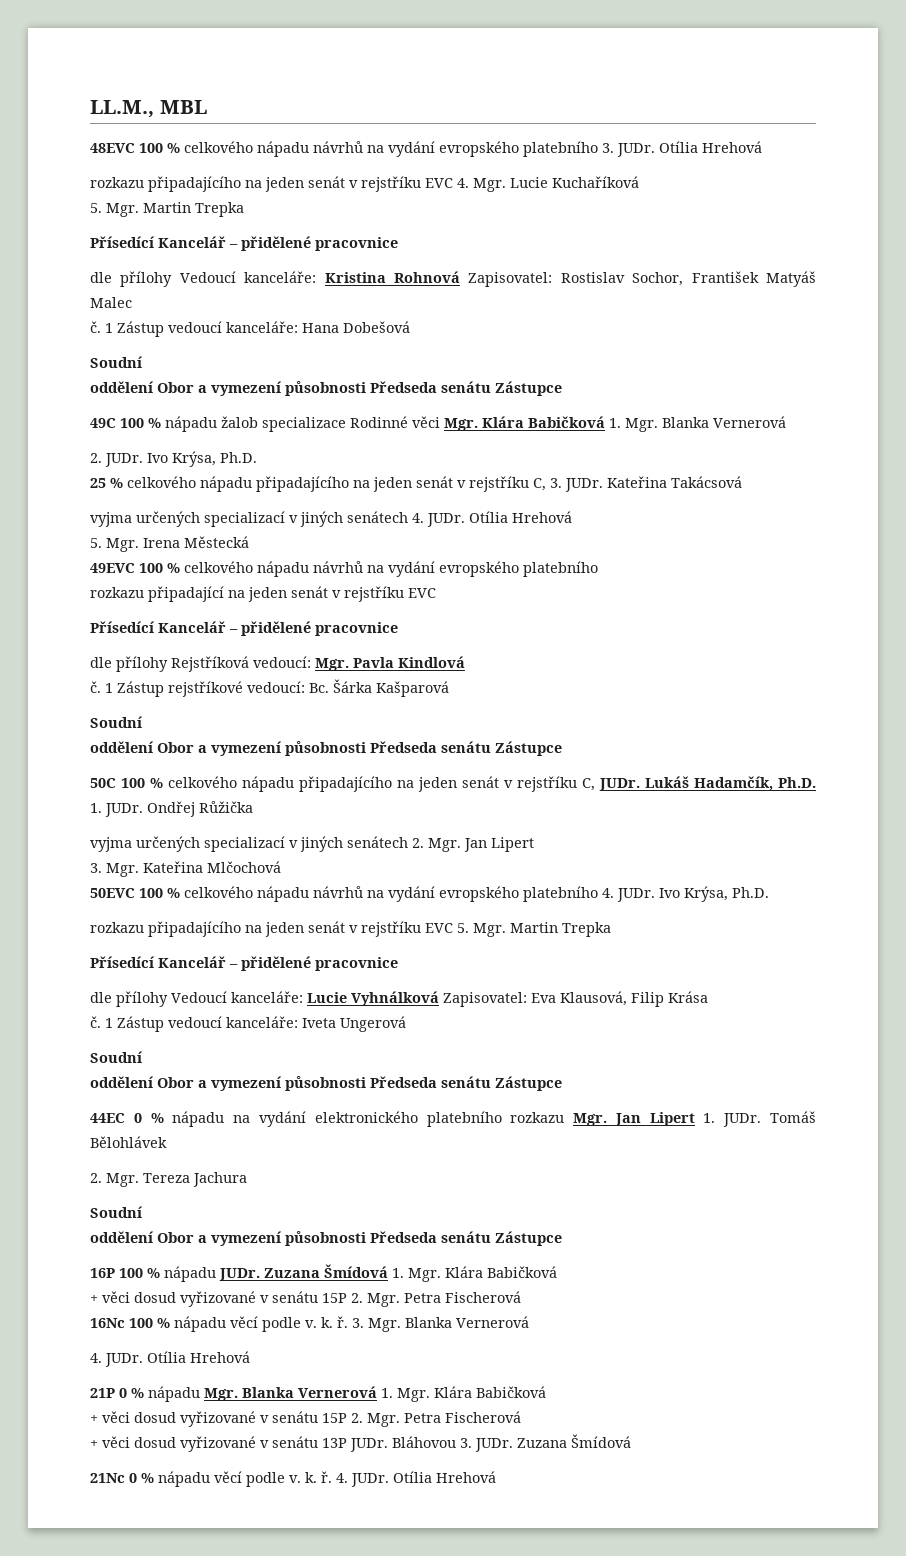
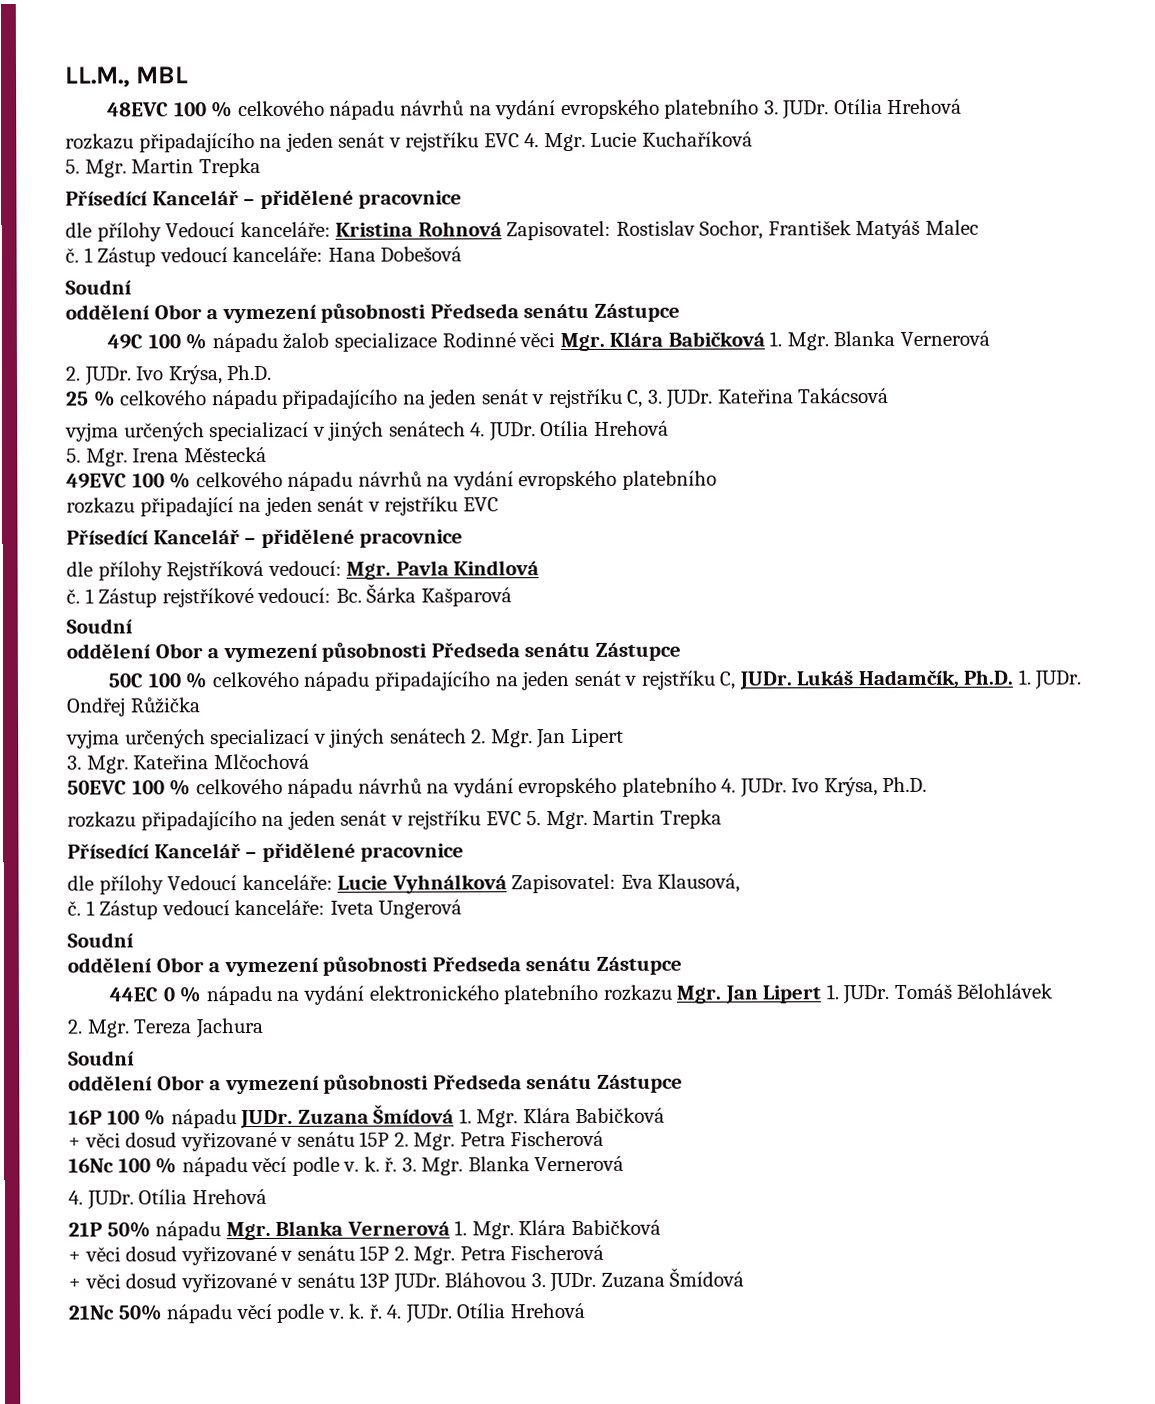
- dle přílohy Vedoucí kanceláře: Lucie Vyhnálková Zapisovatel: Eva Klausová, Filip Krása
+ dle přílohy Vedoucí kanceláře: Lucie Vyhnálková Zapisovatel: Eva Klausová,
- 21P 0 % nápadu Mgr. Blanka Vernerová 1. Mgr. Klára Babičková
+ 21P 50% nápadu Mgr. Blanka Vernerová 1. Mgr. Klára Babičková
- 21Nc 0 % nápadu věcí podle v. k. ř.
+ 21Nc 50% nápadu věcí podle v. k. ř.

